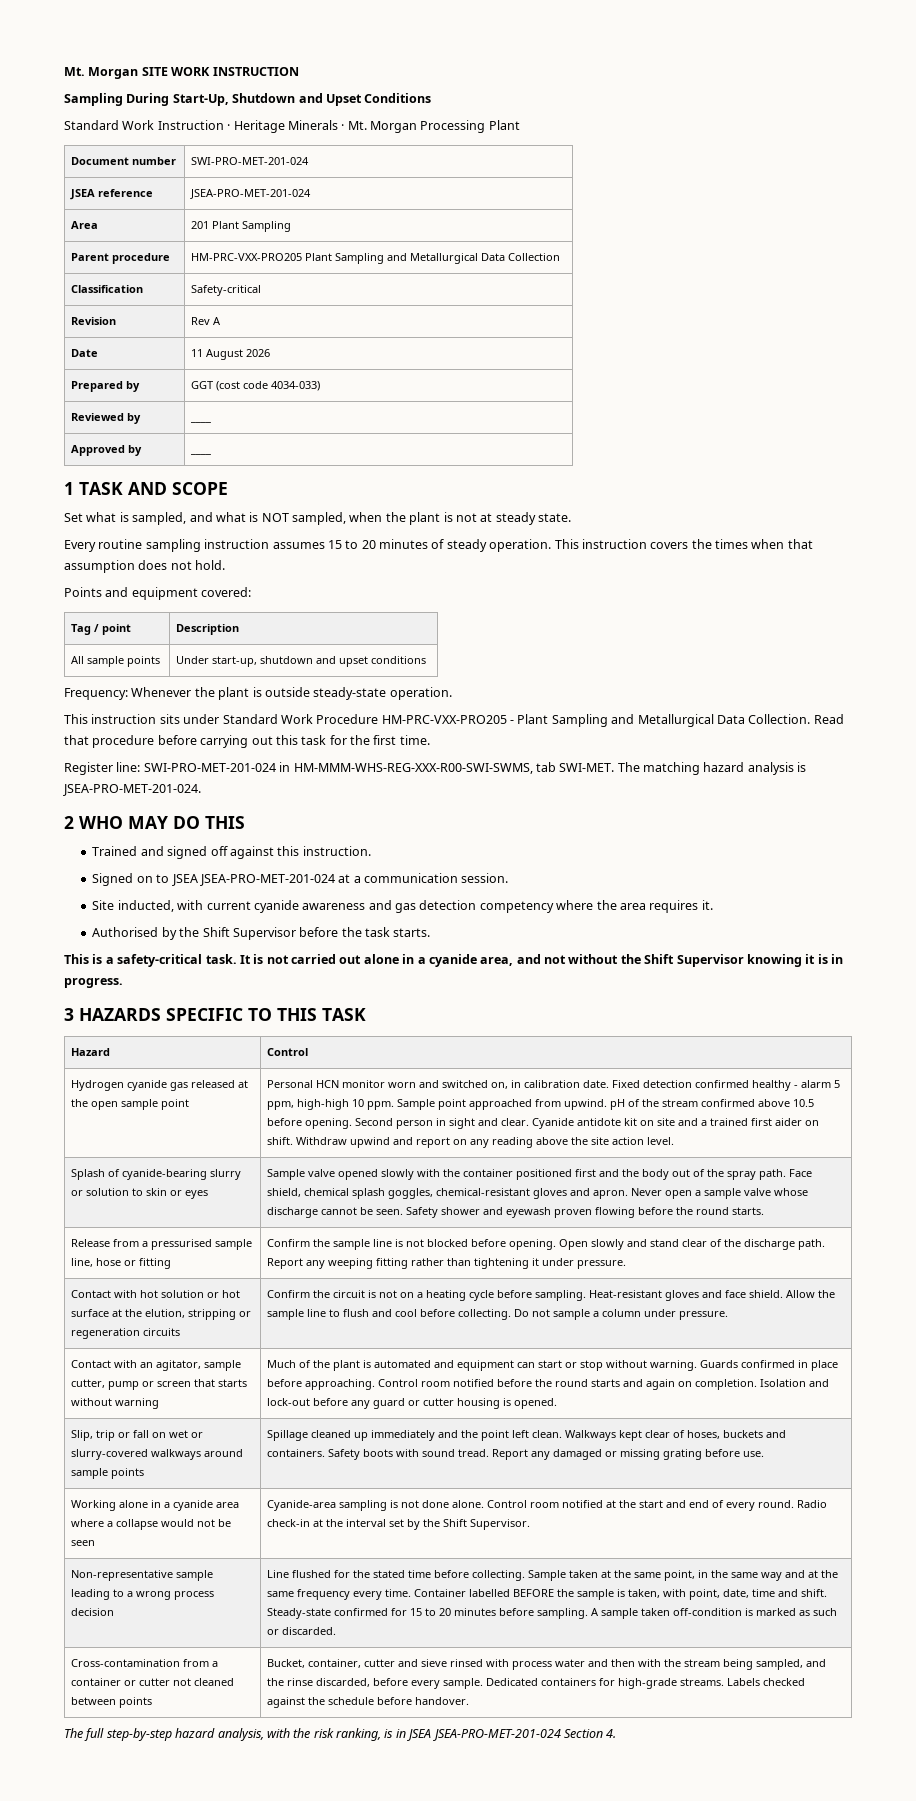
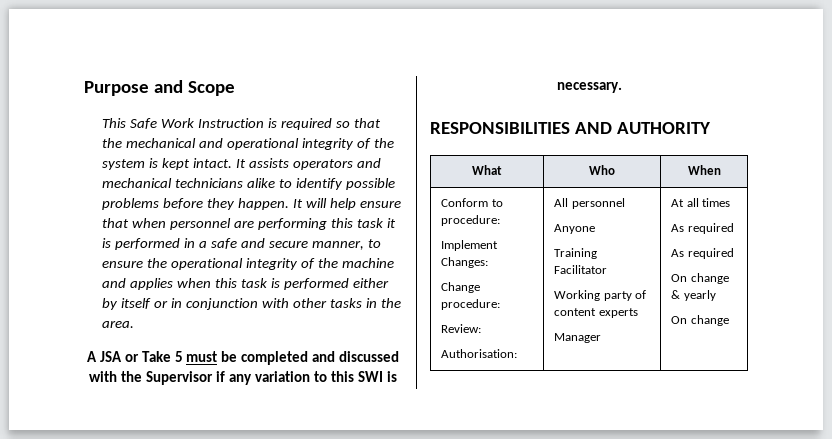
- Mt. Morgan SITE WORK INSTRUCTION
- Sampling During Start-Up, Shutdown and Upset Conditions
- Standard Work Instruction · Heritage Minerals · Mt. Morgan Processing Plant
- Document number | SWI-PRO-MET-201-024
- JSEA reference | JSEA-PRO-MET-201-024
- Area | 201 Plant Sampling
- Parent procedure | HM-PRC-VXX-PRO205 Plant Sampling and Metallurgical Data Collection
- Classification | Safety-critical
- Revision | Rev A
- Date | 11 August 2026
- Prepared by | GGT (cost code 4034-033)
- Reviewed by | ____
- Approved by | ____
- 1 TASK AND SCOPE
- Set what is sampled, and what is NOT sampled, when the plant is not at steady state.
- Every routine sampling instruction assumes 15 to 20 minutes of steady operation. This instruction covers the times when that assumption does not hold.
- Points and equipment covered:
- Tag / point | Description
- All sample points | Under start-up, shutdown and upset conditions
- Frequency: Whenever the plant is outside steady-state operation.
- This instruction sits under Standard Work Procedure HM-PRC-VXX-PRO205 - Plant Sampling and Metallurgical Data Collection. Read that procedure before carrying out this task for the first time.
- Register line: SWI-PRO-MET-201-024 in HM-MMM-WHS-REG-XXX-R00-SWI-SWMS, tab SWI-MET. The matching hazard analysis is JSEA-PRO-MET-201-024.
- 2 WHO MAY DO THIS
- Trained and signed off against this instruction.
- Signed on to JSEA JSEA-PRO-MET-201-024 at a communication session.
- Site inducted, with current cyanide awareness and gas detection competency where the area requires it.
- Authorised by the Shift Supervisor before the task starts.
- This is a safety-critical task. It is not carried out alone in a cyanide area, and not without the Shift Supervisor knowing it is in progress.
- 3 HAZARDS SPECIFIC TO THIS TASK
- Hazard | Control
- Hydrogen cyanide gas released at the open sample point | Personal HCN monitor worn and switched on, in calibration date. Fixed detection confirmed healthy - alarm 5 ppm, high-high 10 ppm. Sample point approached from upwind. pH of the stream confirmed above 10.5 before opening. Second person in sight and clear. Cyanide antidote kit on site and a trained first aider on shift. Withdraw upwind and report on any reading above the site action level.
- Splash of cyanide-bearing slurry or solution to skin or eyes | Sample valve opened slowly with the container positioned first and the body out of the spray path. Face shield, chemical splash goggles, chemical-resistant gloves and apron. Never open a sample valve whose discharge cannot be seen. Safety shower and eyewash proven flowing before the round starts.
- Release from a pressurised sample line, hose or fitting | Confirm the sample line is not blocked before opening. Open slowly and stand clear of the discharge path. Report any weeping fitting rather than tightening it under pressure.
- Contact with hot solution or hot surface at the elution, stripping or regeneration circuits | Confirm the circuit is not on a heating cycle before sampling. Heat-resistant gloves and face shield. Allow the sample line to flush and cool before collecting. Do not sample a column under pressure.
- Contact with an agitator, sample cutter, pump or screen that starts without warning | Much of the plant is automated and equipment can start or stop without warning. Guards confirmed in place before approaching. Control room notified before the round starts and again on completion. Isolation and lock-out before any guard or cutter housing is opened.
- Slip, trip or fall on wet or slurry-covered walkways around sample points | Spillage cleaned up immediately and the point left clean. Walkways kept clear of hoses, buckets and containers. Safety boots with sound tread. Report any damaged or missing grating before use.
- Working alone in a cyanide area where a collapse would not be seen | Cyanide-area sampling is not done alone. Control room notified at the start and end of every round. Radio check-in at the interval set by the Shift Supervisor.
- Non-representative sample leading to a wrong process decision | Line flushed for the stated time before collecting. Sample taken at the same point, in the same way and at the same frequency every time. Container labelled BEFORE the sample is taken, with point, date, time and shift. Steady-state confirmed for 15 to 20 minutes before sampling. A sample taken off-condition is marked as such or discarded.
- Cross-contamination from a container or cutter not cleaned between points | Bucket, container, cutter and sieve rinsed with process water and then with the stream being sampled, and the rinse discarded, before every sample. Dedicated containers for high-grade streams. Labels checked against the schedule before handover.
- The full step-by-step hazard analysis, with the risk ranking, is in JSEA JSEA-PRO-MET-201-024 Section 4.
+ Purpose and Scope
+ This Safe Work Instruction is required so that the mechanical and operational integrity of the system is kept intact. It assists operators and mechanical technicians alike to identify possible problems before they happen. It will help ensure that when personnel are performing this task it is performed in a safe and secure manner, to ensure the operational integrity of the machine and applies when this task is performed either by itself or in conjunction with other tasks in the area.
+ A JSA or Take 5 must be completed and discussed with the Supervisor if any variation to this SWI is necessary.
+ RESPONSIBILITIES AND AUTHORITY
+ What | Who | When
+ Conform to procedure:
+ Implement Changes:
+ Change procedure:
+ Review:
+ Authorisation: | All personnel
+ Anyone
+ Training Facilitator
+ Working party of content experts
+ Manager | At all times
+ As required
+ As required
+ On change & yearly
+ On change

